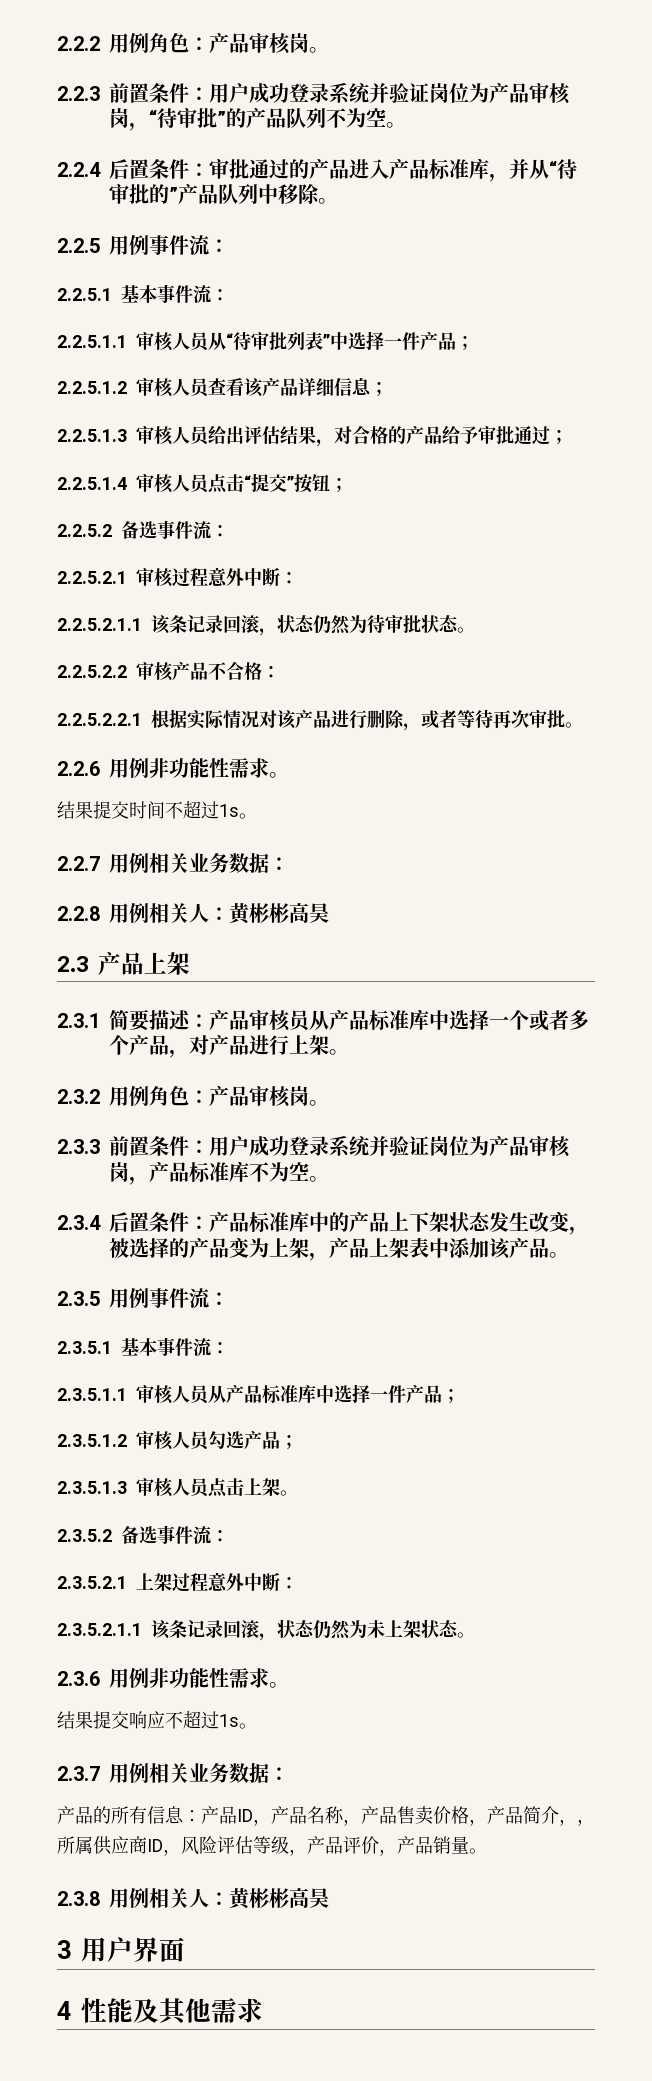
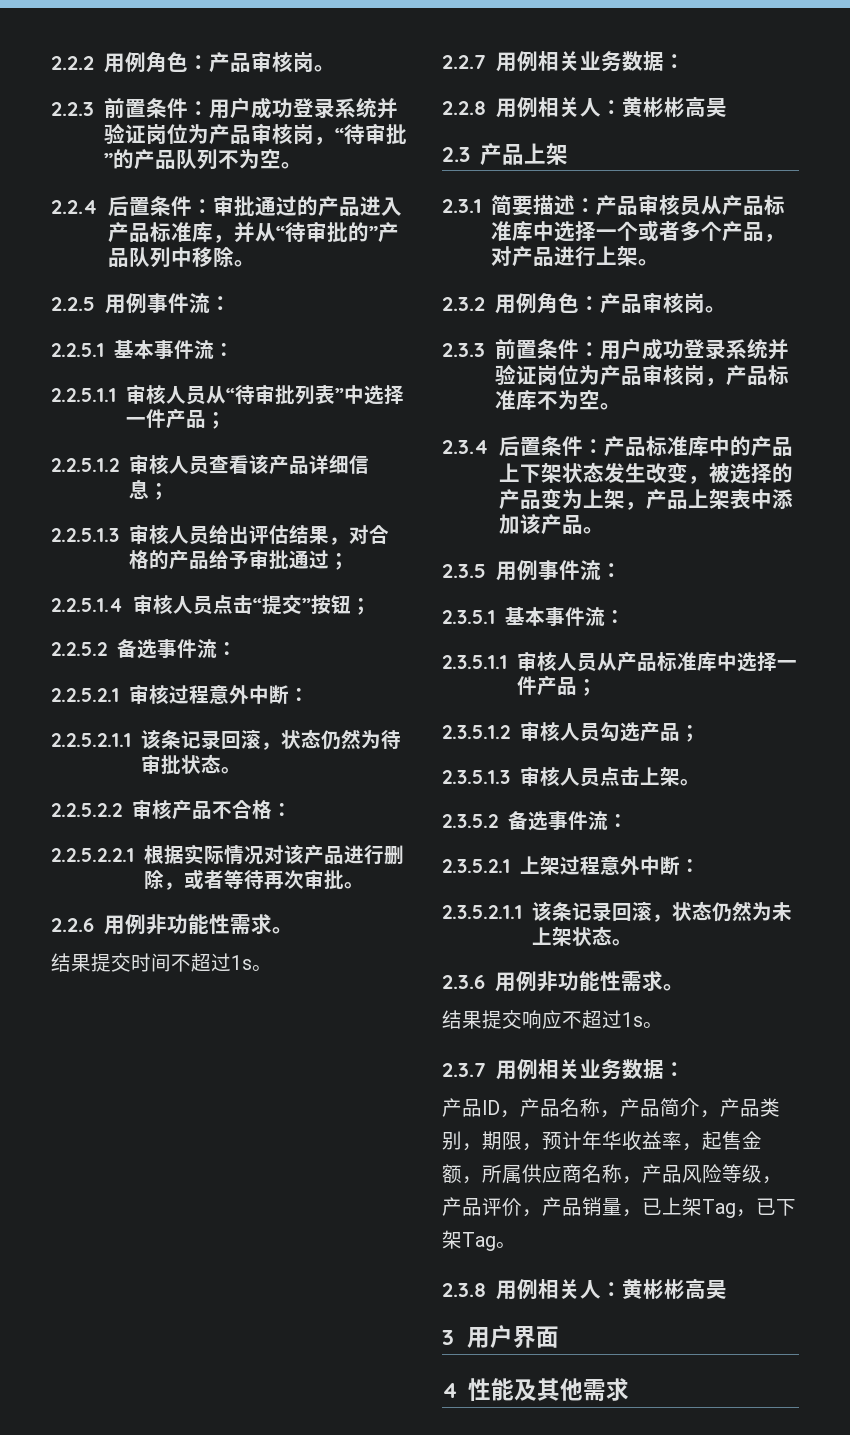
- 产品的所有信息：产品ID，产品名称，产品售卖价格，产品简介，，所属供应商ID，风险评估等级，产品评价，产品销量。
+ 产品ID，产品名称，产品简介，产品类别，期限，预计年华收益率，起售金额，所属供应商名称，产品风险等级，产品评价，产品销量，已上架Tag，已下架Tag。

